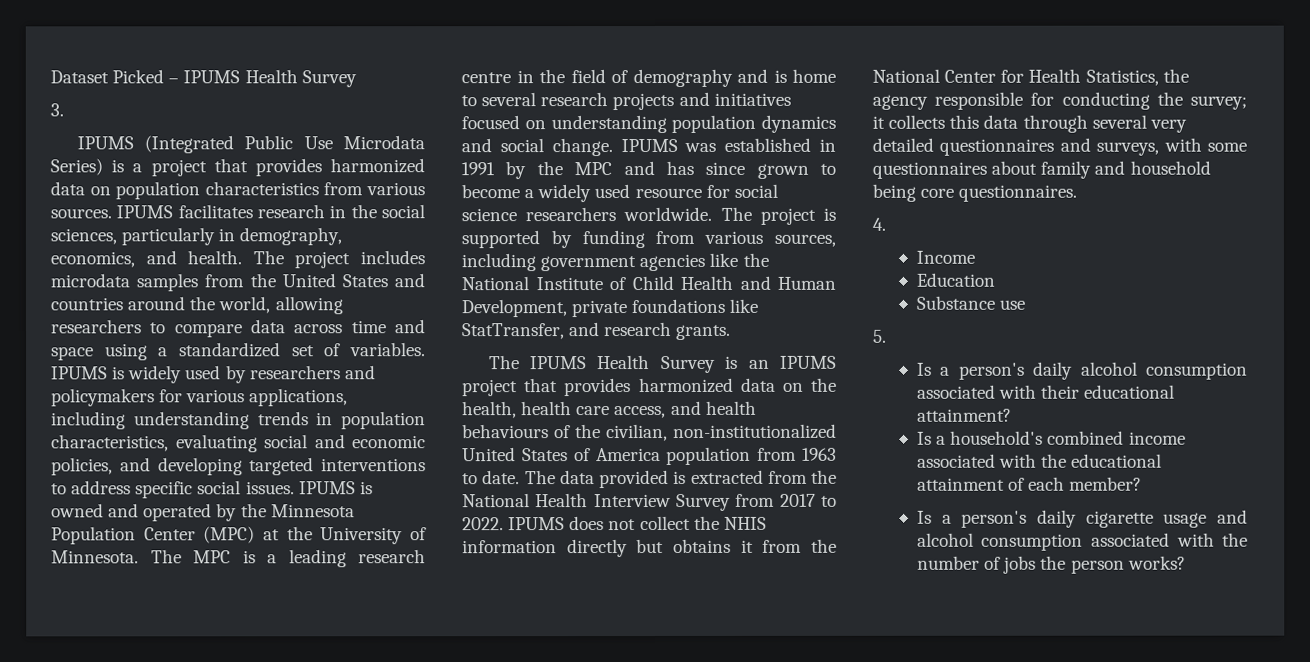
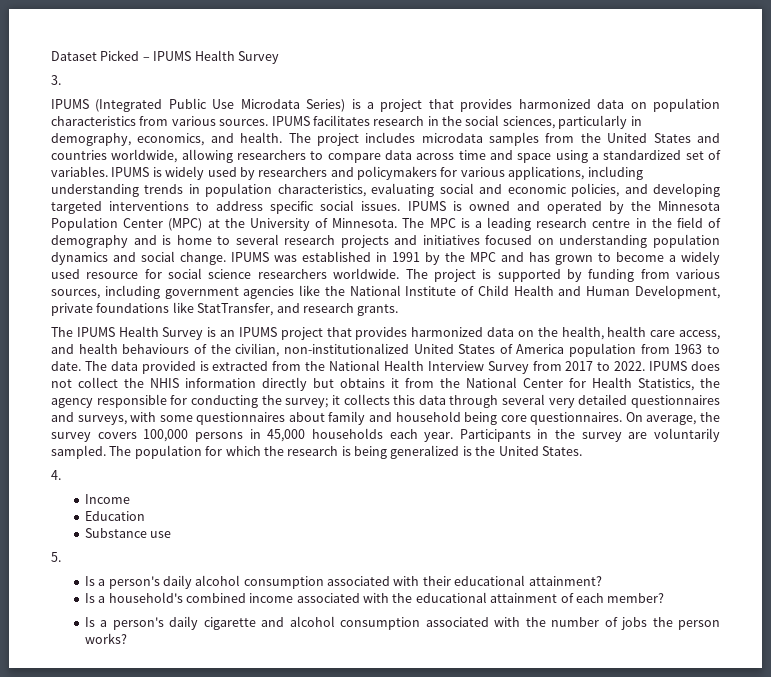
- The project includes microdata samples from the United States and countries around the world, allowing researchers to compare data across time and space using a standardized set of variables.
+ The project includes microdata samples from the United States and countries worldwide, allowing researchers to compare data across time and space using a standardized set of variables.
- IPUMS was established in 1991 by the MPC and has since grown to become a widely used resource for social science researchers worldwide.
+ IPUMS was established in 1991 by the MPC and has grown to become a widely used resource for social science researchers worldwide.
+ On average, the survey covers 100,000 persons in 45,000 households each year. Participants in the survey are voluntarily sampled. The population for which the research is being generalized is the United States.
- Is a person's daily cigarette usage and alcohol consumption associated with the number of jobs the person works?
+ Is a person's daily cigarette and alcohol consumption associated with the number of jobs the person works?

